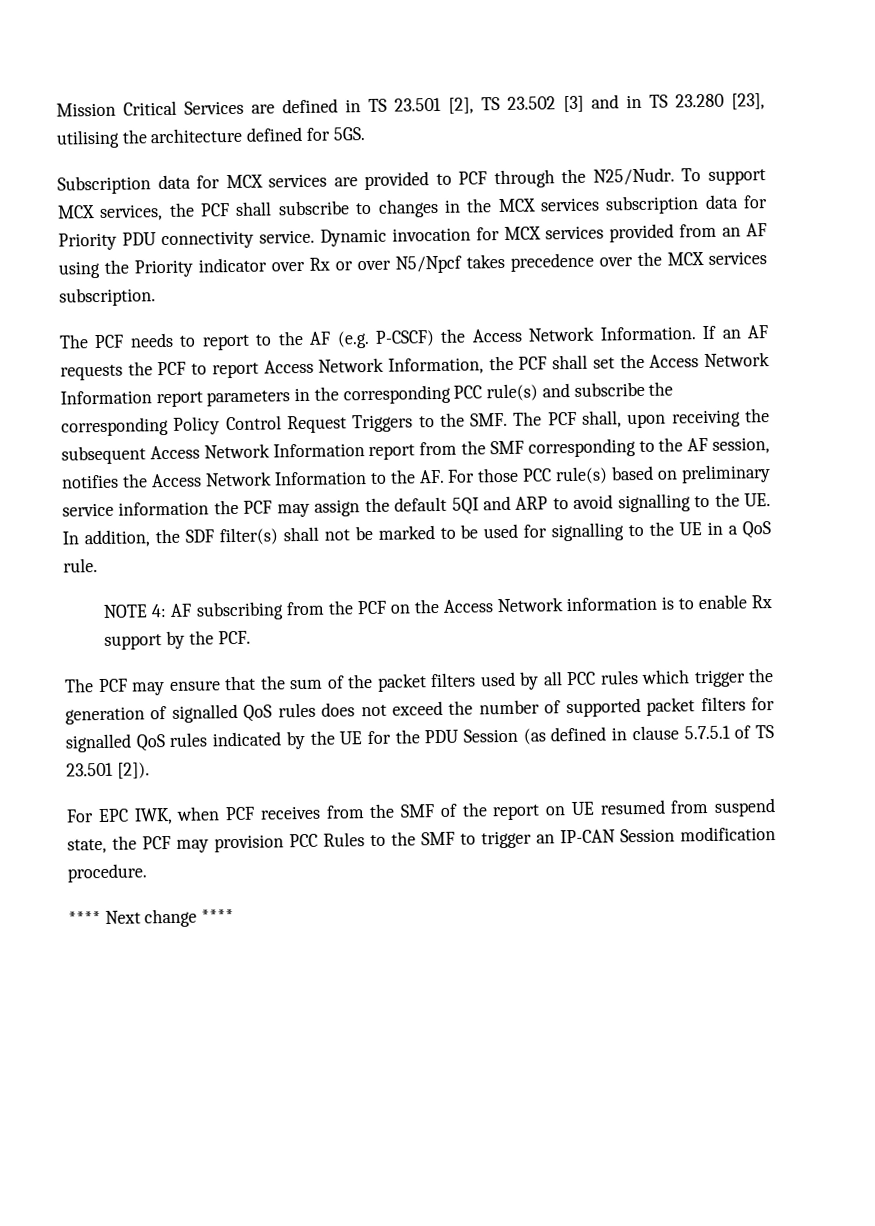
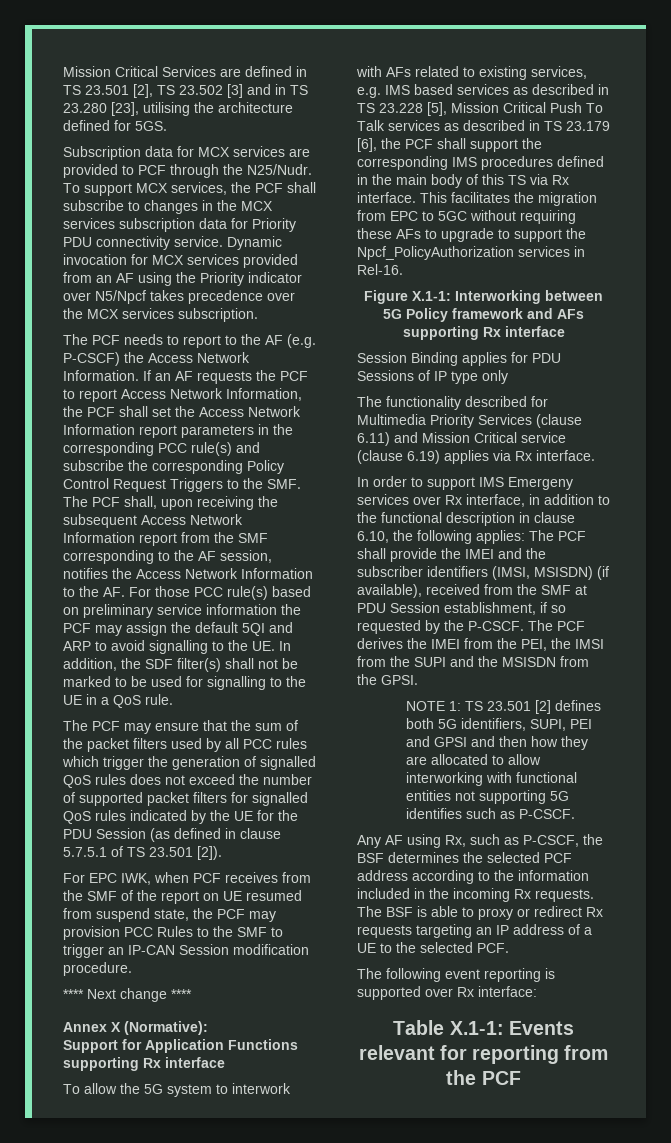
- Dynamic invocation for MCX services provided from an AF using the Priority indicator over Rx or over N5/Npcf takes precedence over the MCX services subscription.
+ Dynamic invocation for MCX services provided from an AF using the Priority indicator over N5/Npcf takes precedence over the MCX services subscription.
- NOTE 4: AF subscribing from the PCF on the Access Network information is to enable Rx support by the PCF.
+ Annex X (Normative):
+ Support for Application Functions supporting Rx interface
+ To allow the 5G system to interwork with AFs related to existing services, e.g. IMS based services as described in TS 23.228 [5], Mission Critical Push To Talk services as described in TS 23.179 [6], the PCF shall support the corresponding IMS procedures defined in the main body of this TS via Rx interface. This facilitates the migration from EPC to 5GC without requiring these AFs to upgrade to support the Npcf_PolicyAuthorization services in Rel-16.
+ Figure X.1-1: Interworking between 5G Policy framework and AFs supporting Rx interface
+ Session Binding applies for PDU Sessions of IP type only
+ The functionality described for Multimedia Priority Services (clause 6.11) and Mission Critical service (clause 6.19) applies via Rx interface.
+ In order to support IMS Emergeny services over Rx interface, in addition to the functional description in clause 6.10, the following applies: The PCF shall provide the IMEI and the subscriber identifiers (IMSI, MSISDN) (if available), received from the SMF at PDU Session establishment, if so requested by the P-CSCF. The PCF derives the IMEI from the PEI, the IMSI from the SUPI and the MSISDN from the GPSI.
+ NOTE 1: TS 23.501 [2] defines both 5G identifiers, SUPI, PEI and GPSI and then how they are allocated to allow interworking with functional entities not supporting 5G identifies such as P-CSCF.
+ Any AF using Rx, such as P-CSCF, the BSF determines the selected PCF address according to the information included in the incoming Rx requests. The BSF is able to proxy or redirect Rx requests targeting an IP address of a UE to the selected PCF.
+ The following event reporting is supported over Rx interface:
+ Table X.1-1: Events relevant for reporting from the PCF

